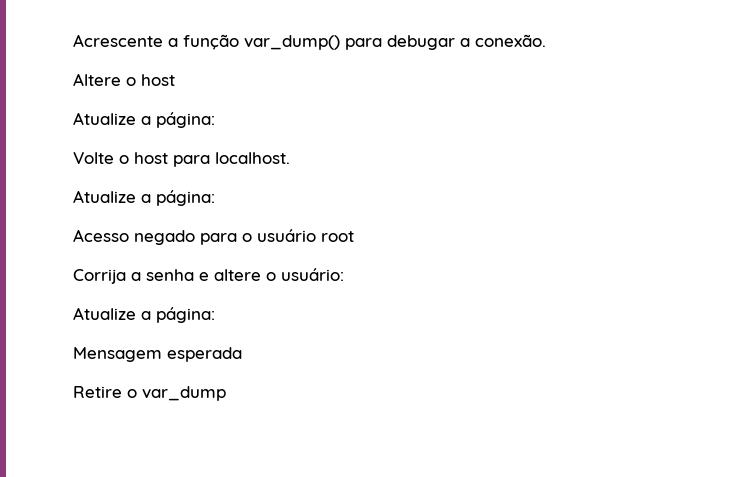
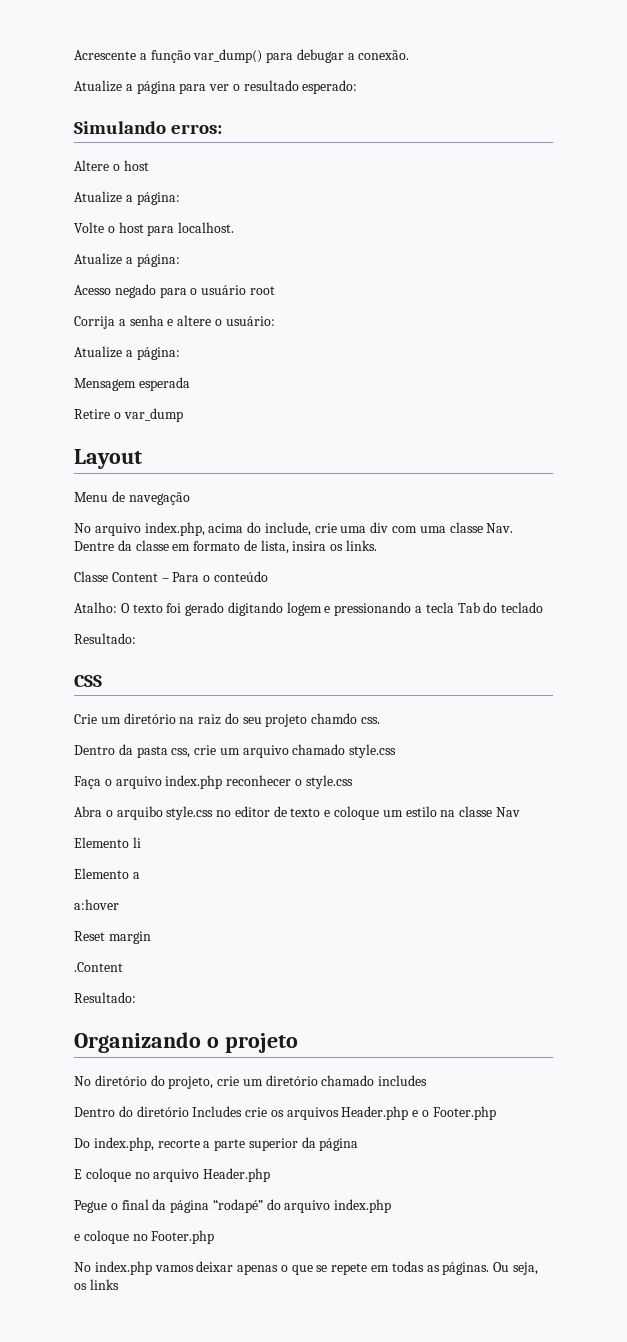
+ Atualize a página para ver o resultado esperado:
+ Simulando erros:
+ Layout
+ Menu de navegação
+ No arquivo index.php, acima do include, crie uma div com uma classe Nav. Dentre da classe em formato de lista, insira os links.
+ Classe Content – Para o conteúdo
+ Atalho: O texto foi gerado digitando logem e pressionando a tecla Tab do teclado
+ Resultado:
+ CSS
+ Crie um diretório na raiz do seu projeto chamdo css.
+ Dentro da pasta css, crie um arquivo chamado style.css
+ Faça o arquivo index.php reconhecer o style.css
+ Abra o arquibo style.css no editor de texto e coloque um estilo na classe Nav
+ Elemento li
+ Elemento a
+ a:hover
+ Reset margin
+ .Content
+ Resultado:
+ Organizando o projeto
+ No diretório do projeto, crie um diretório chamado includes
+ Dentro do diretório Includes crie os arquivos Header.php e o Footer.php
+ Do index.php, recorte a parte superior da página
+ E coloque no arquivo Header.php
+ Pegue o final da página “rodapé” do arquivo index.php
+ e coloque no Footer.php
+ No index.php vamos deixar apenas o que se repete em todas as páginas. Ou seja, os links

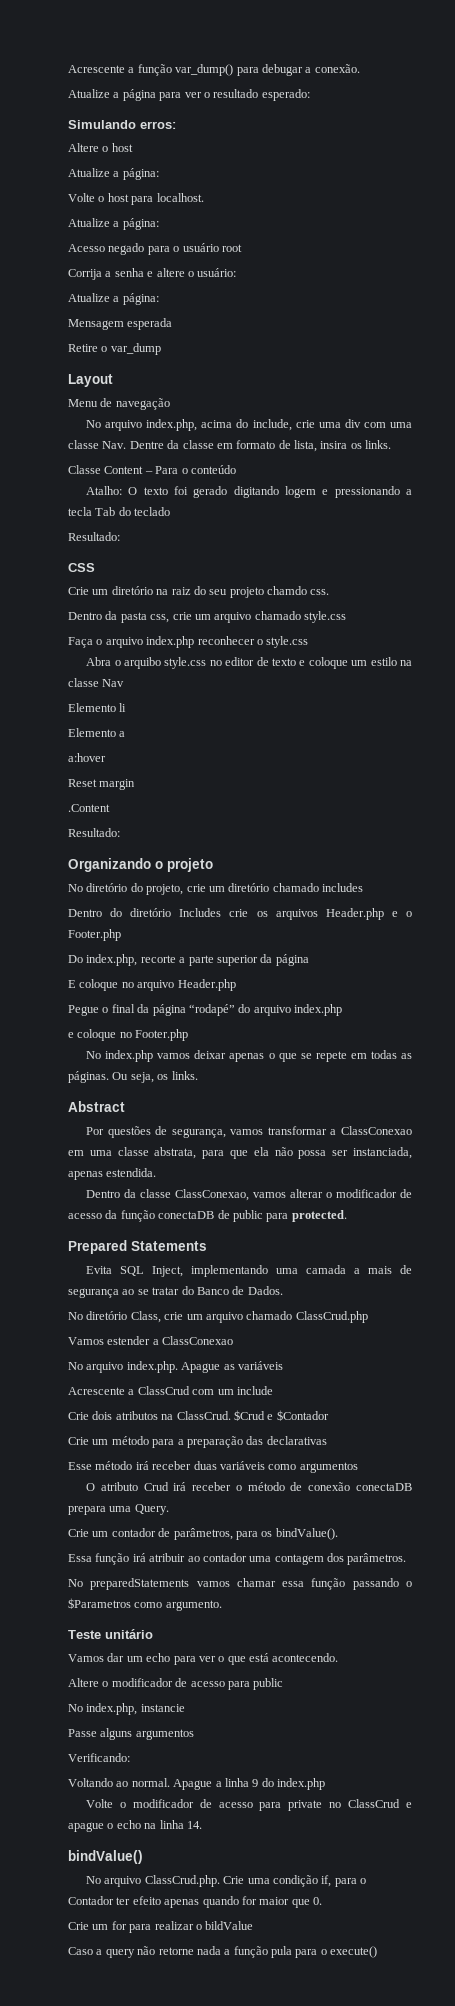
- Ou seja, os links
+ Ou seja, os links.
+ Abstract
+ Por questões de segurança, vamos transformar a ClassConexao em uma classe abstrata, para que ela não possa ser instanciada, apenas estendida.
+ Dentro da classe ClassConexao, vamos alterar o modificador de acesso da função conectaDB de public para protected.
+ Prepared Statements
+ Evita SQL Inject, implementando uma camada a mais de segurança ao se tratar do Banco de Dados.
+ No diretório Class, crie um arquivo chamado ClassCrud.php
+ Vamos estender a ClassConexao
+ No arquivo index.php. Apague as variáveis
+ Acrescente a ClassCrud com um include
+ Crie dois atributos na ClassCrud. $Crud e $Contador
+ Crie um método para a preparação das declarativas
+ Esse método irá receber duas variáveis como argumentos
+ O atributo Crud irá receber o método de conexão conectaDB prepara uma Query.
+ Crie um contador de parâmetros, para os bindValue().
+ Essa função irá atribuir ao contador uma contagem dos parâmetros.
+ No preparedStatements vamos chamar essa função passando o $Parametros como argumento.
+ Teste unitário
+ Vamos dar um echo para ver o que está acontecendo.
+ Altere o modificador de acesso para public
+ No index.php, instancie
+ Passe alguns argumentos
+ Verificando:
+ Voltando ao normal. Apague a linha 9 do index.php
+ Volte o modificador de acesso para private no ClassCrud e apague o echo na linha 14.
+ bindValue()
+ No arquivo ClassCrud.php. Crie uma condição if, para o Contador ter efeito apenas quando for maior que 0.
+ Crie um for para realizar o bildValue
+ Caso a query não retorne nada a função pula para o execute()

